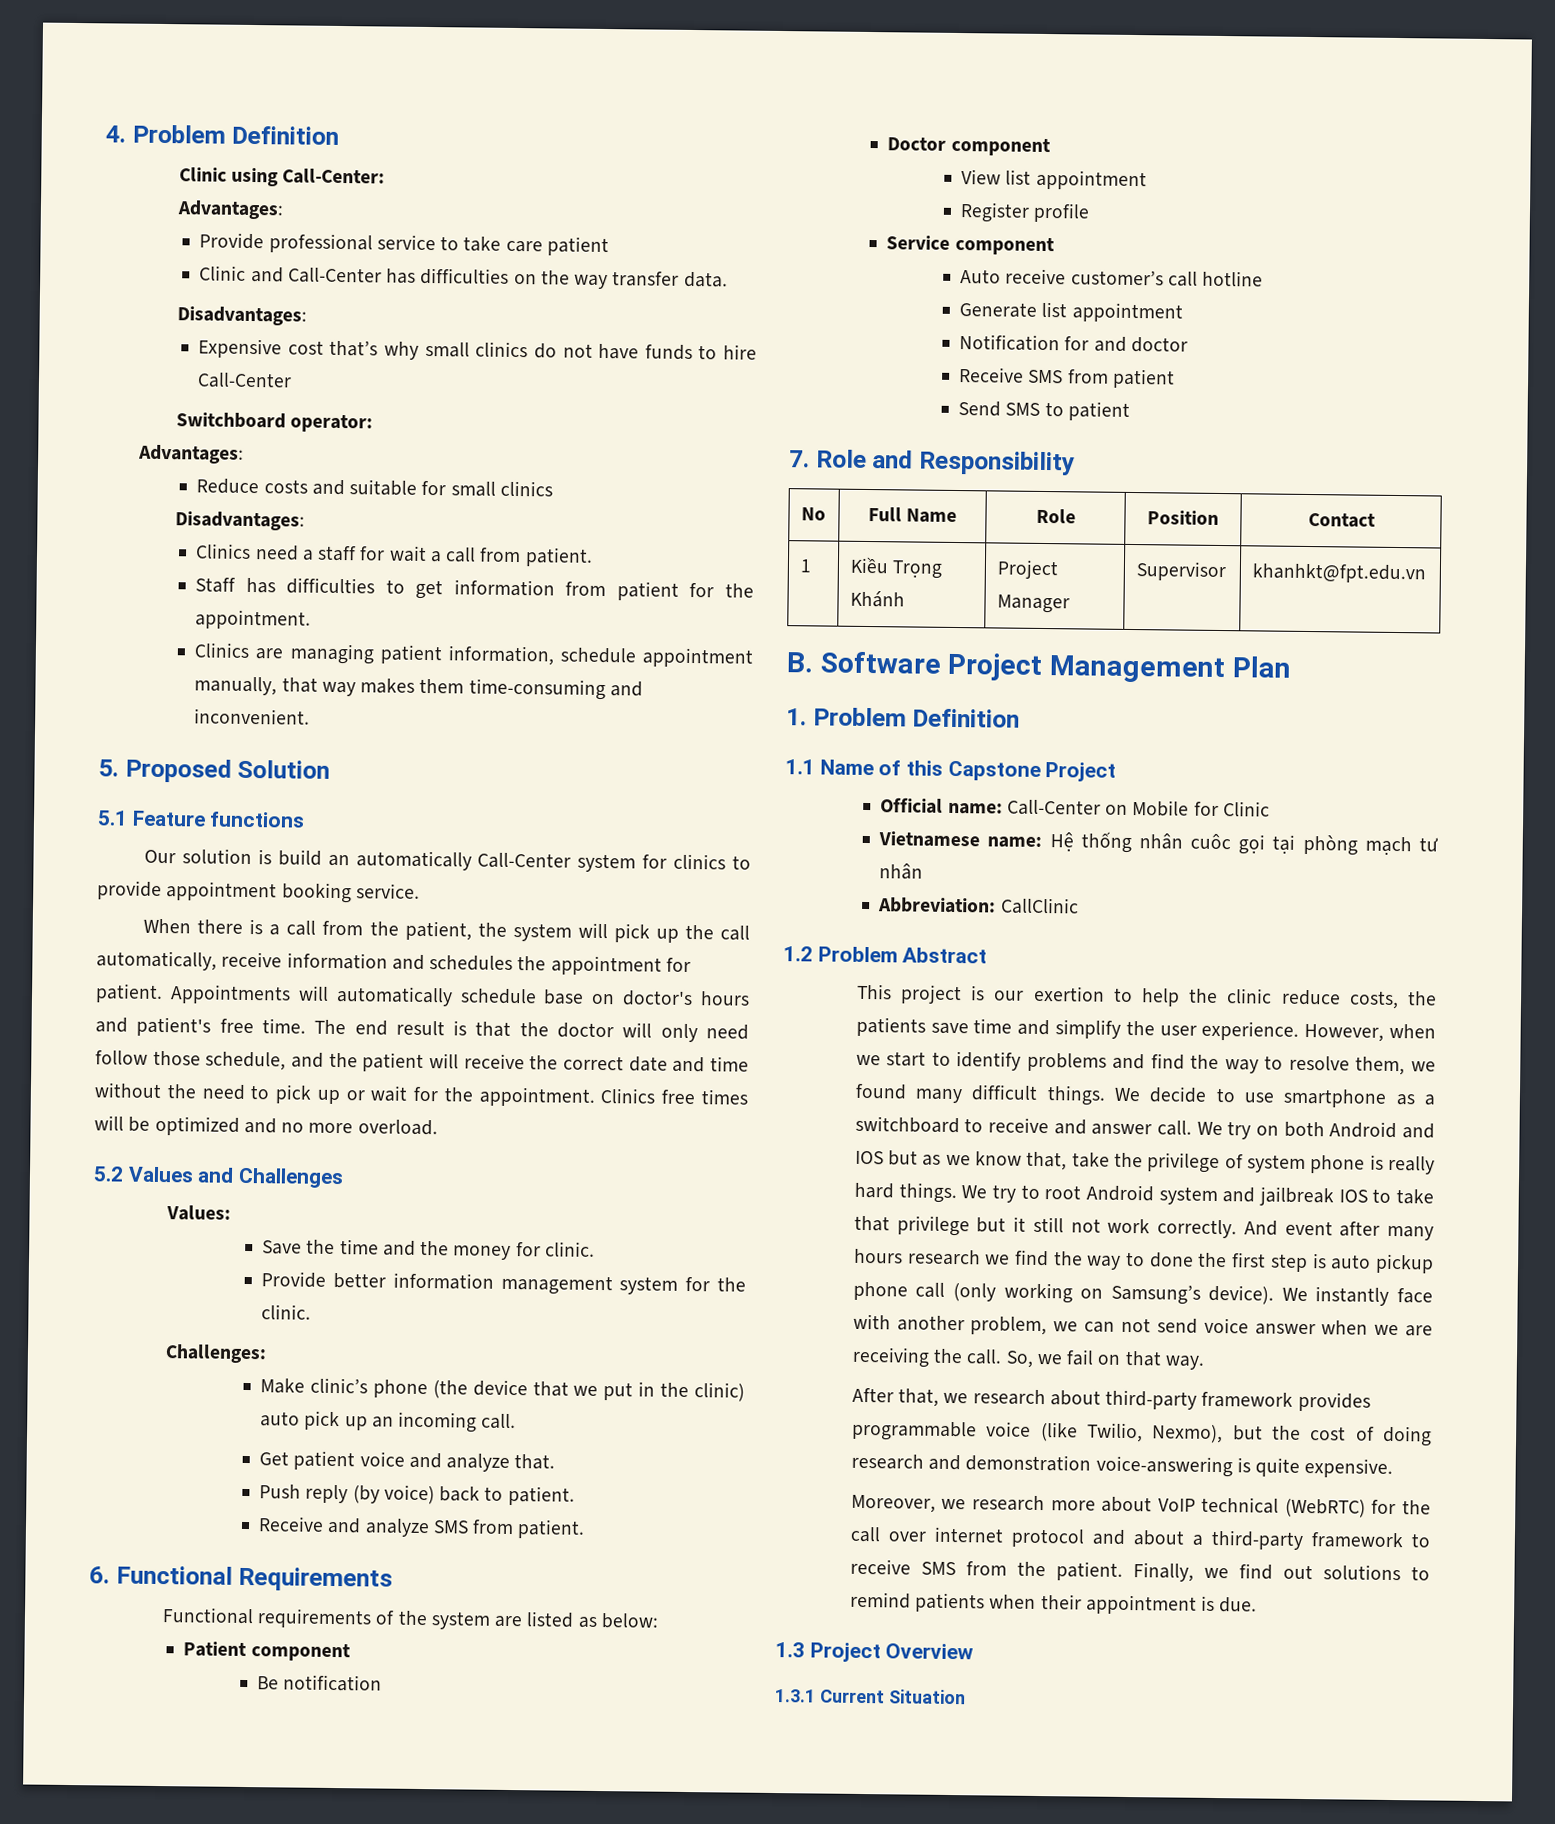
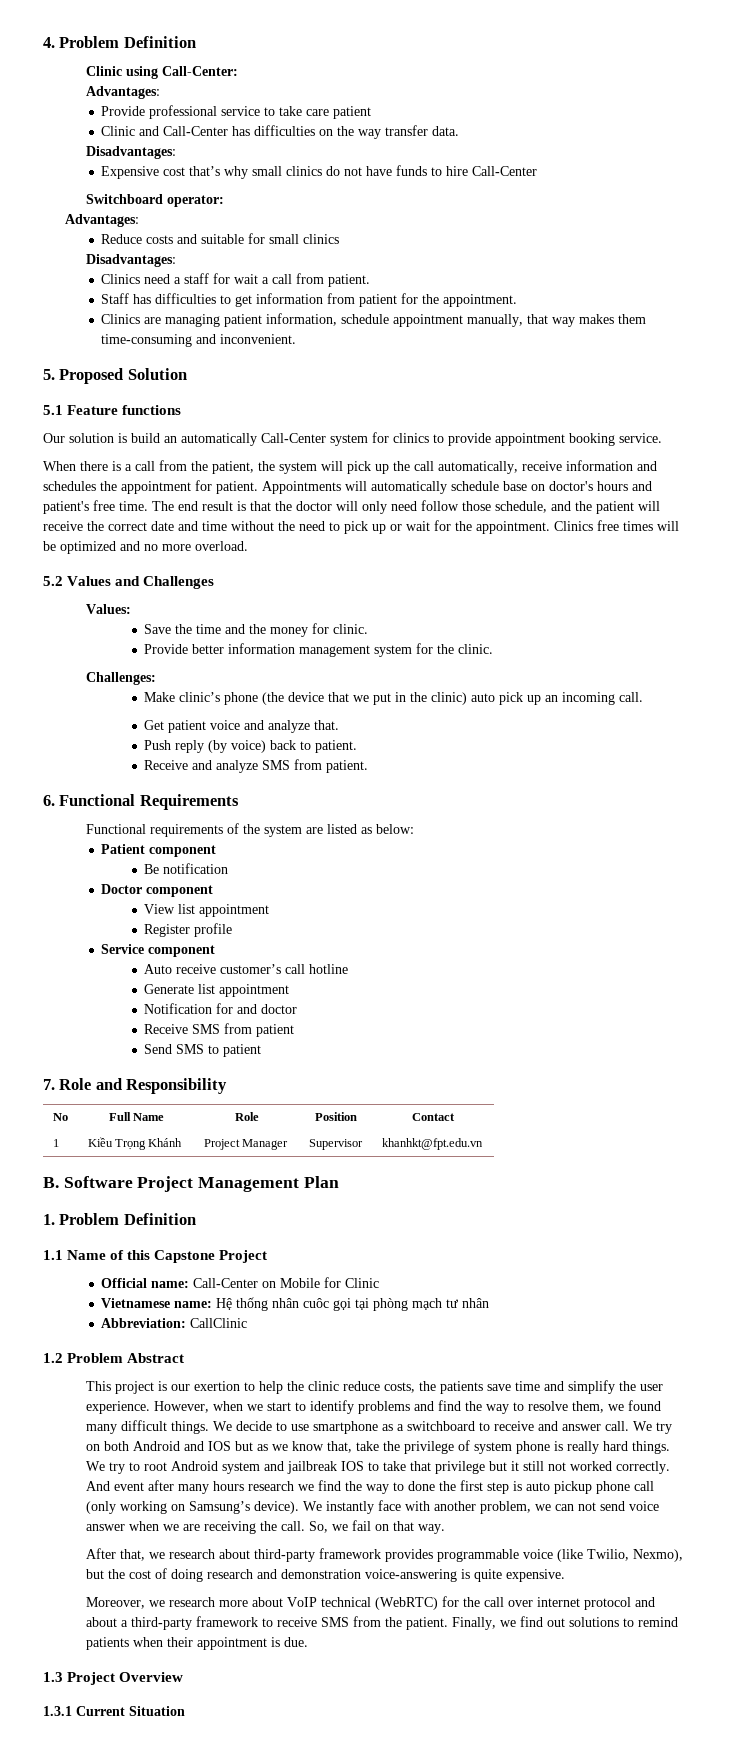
- We try to root Android system and jailbreak IOS to take that privilege but it still not work correctly.
+ We try to root Android system and jailbreak IOS to take that privilege but it still not worked correctly.

